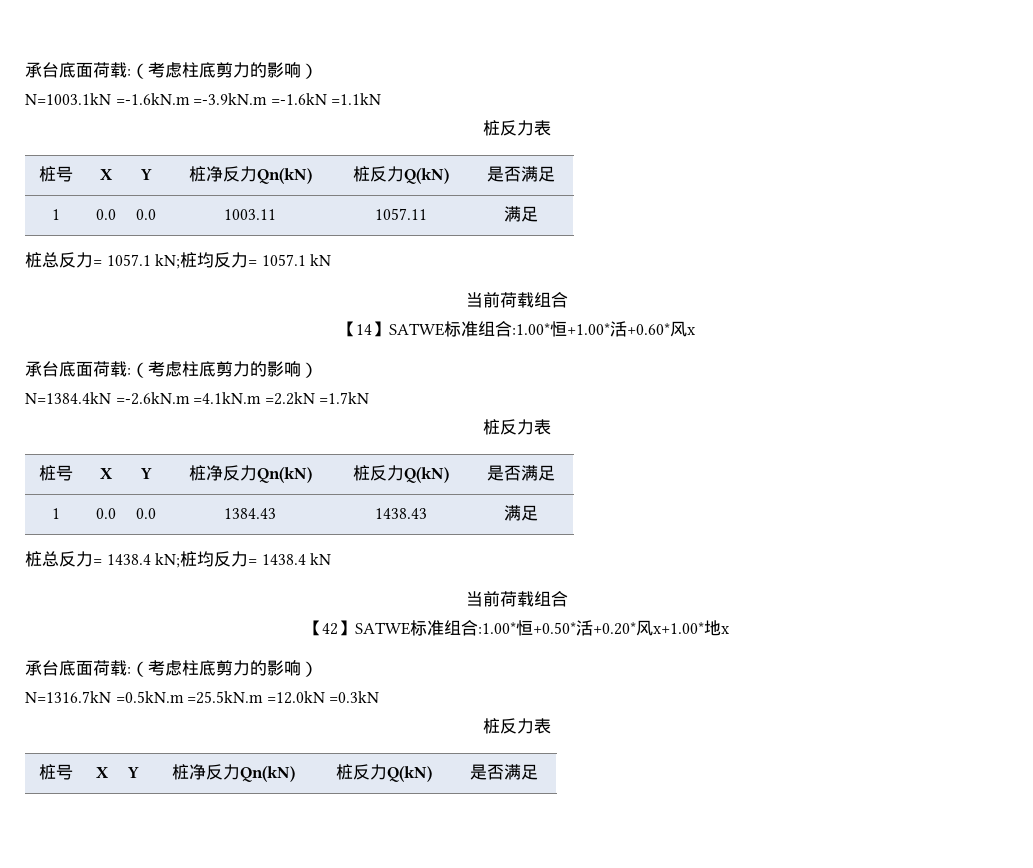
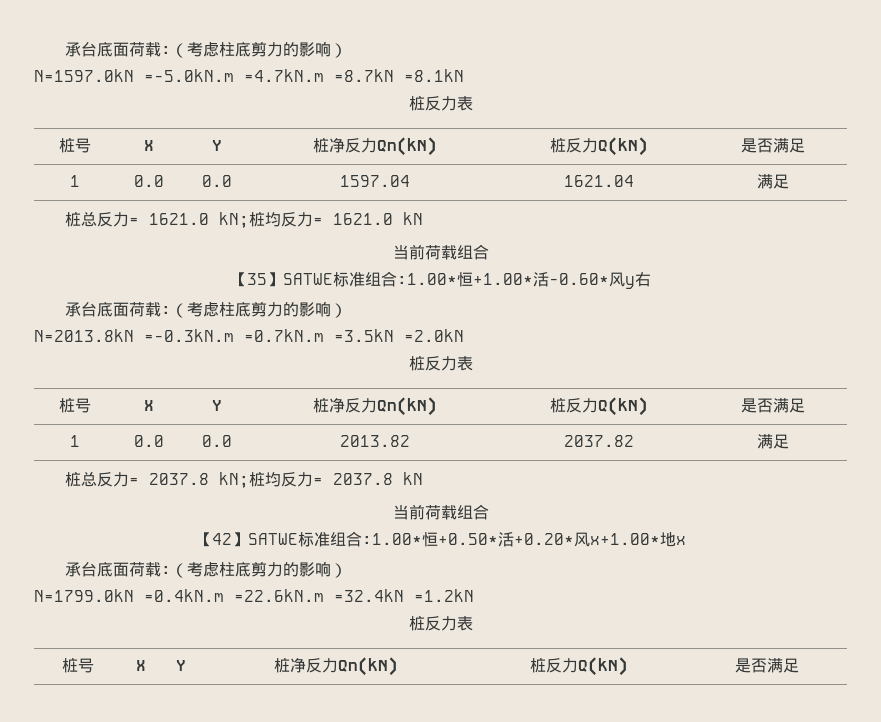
- N=1003.1kN =-1.6kN.m =-3.9kN.m =-1.6kN =1.1kN
+ N=1597.0kN =-5.0kN.m =4.7kN.m =8.7kN =8.1kN
- 1 | 0.0 | 0.0 | 1003.11 | 1057.11 | 满足
- 桩总反力= 1057.1 kN;桩均反力= 1057.1 kN
+ 1 | 0.0 | 0.0 | 1597.04 | 1621.04 | 满足
+ 桩总反力= 1621.0 kN;桩均反力= 1621.0 kN
  当前荷载组合
- 【14】SATWE标准组合:1.00*恒+1.00*活+0.60*风x
+ 【35】SATWE标准组合:1.00*恒+1.00*活-0.60*风y右
- N=1384.4kN =-2.6kN.m =4.1kN.m =2.2kN =1.7kN
+ N=2013.8kN =-0.3kN.m =0.7kN.m =3.5kN =2.0kN
- 1 | 0.0 | 0.0 | 1384.43 | 1438.43 | 满足
- 桩总反力= 1438.4 kN;桩均反力= 1438.4 kN
+ 1 | 0.0 | 0.0 | 2013.82 | 2037.82 | 满足
+ 桩总反力= 2037.8 kN;桩均反力= 2037.8 kN
- N=1316.7kN =0.5kN.m =25.5kN.m =12.0kN =0.3kN
+ N=1799.0kN =0.4kN.m =22.6kN.m =32.4kN =1.2kN

